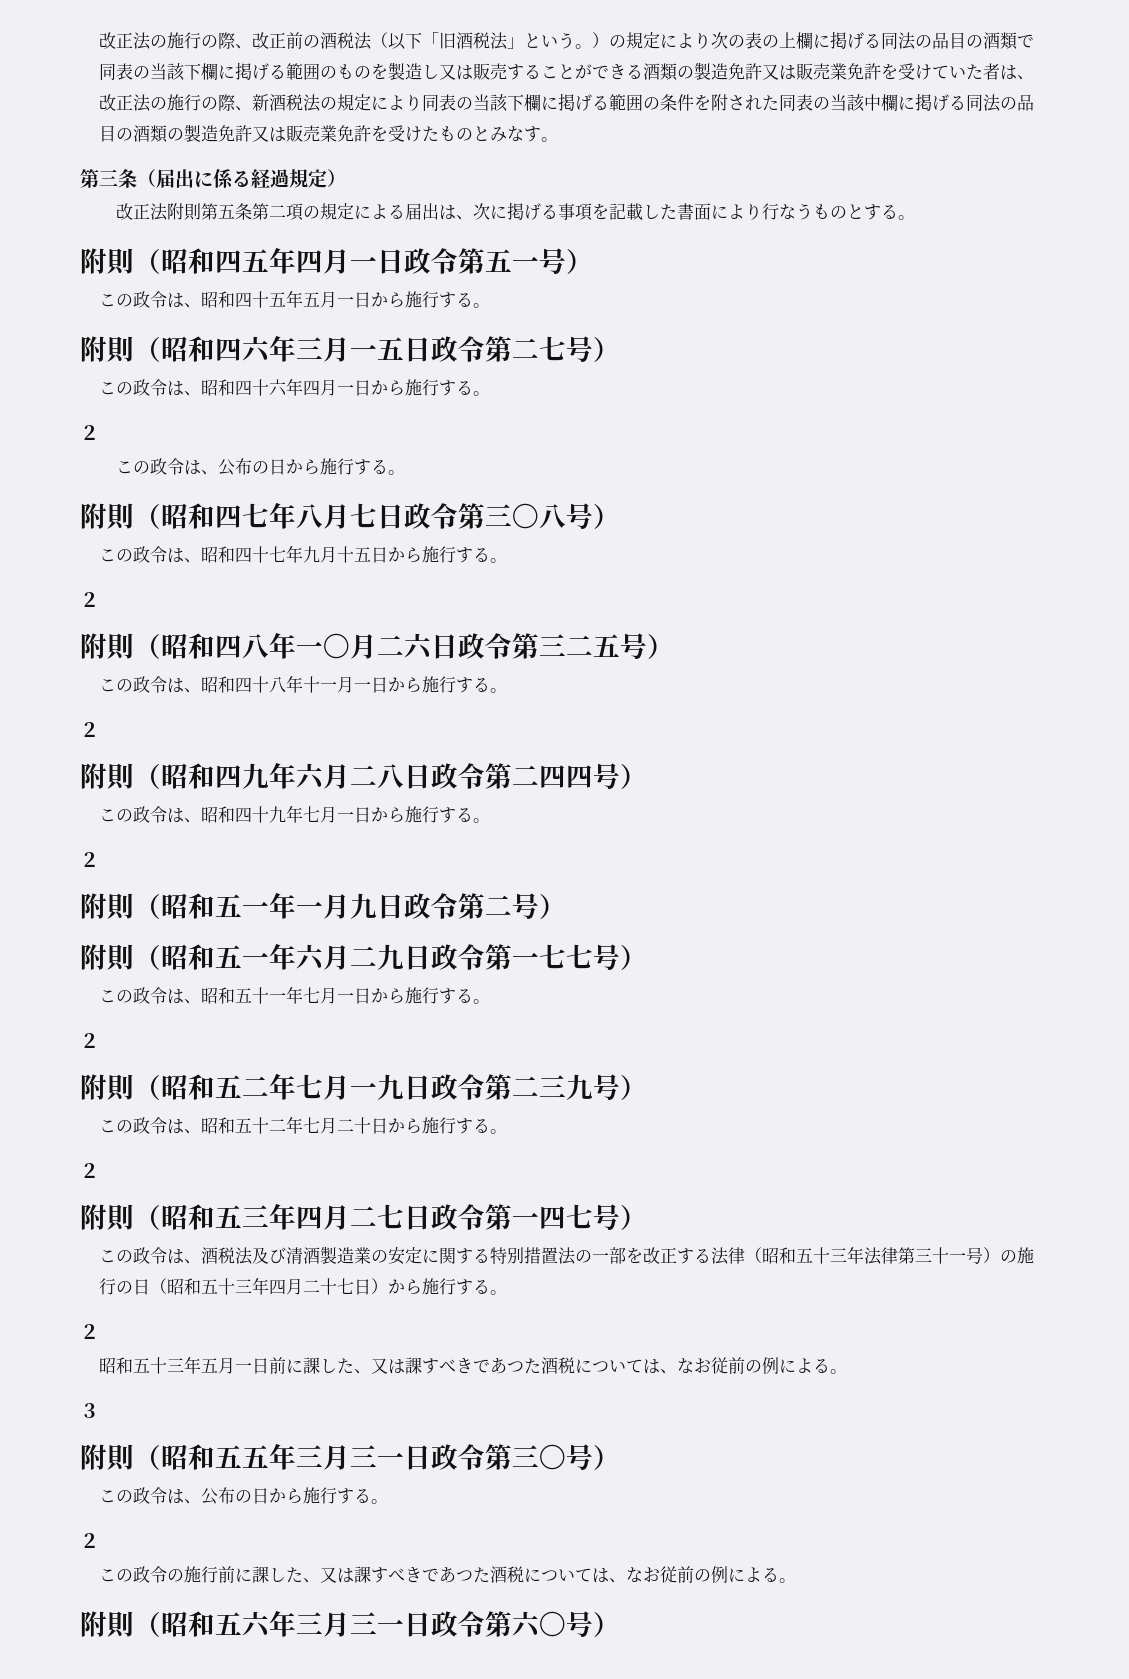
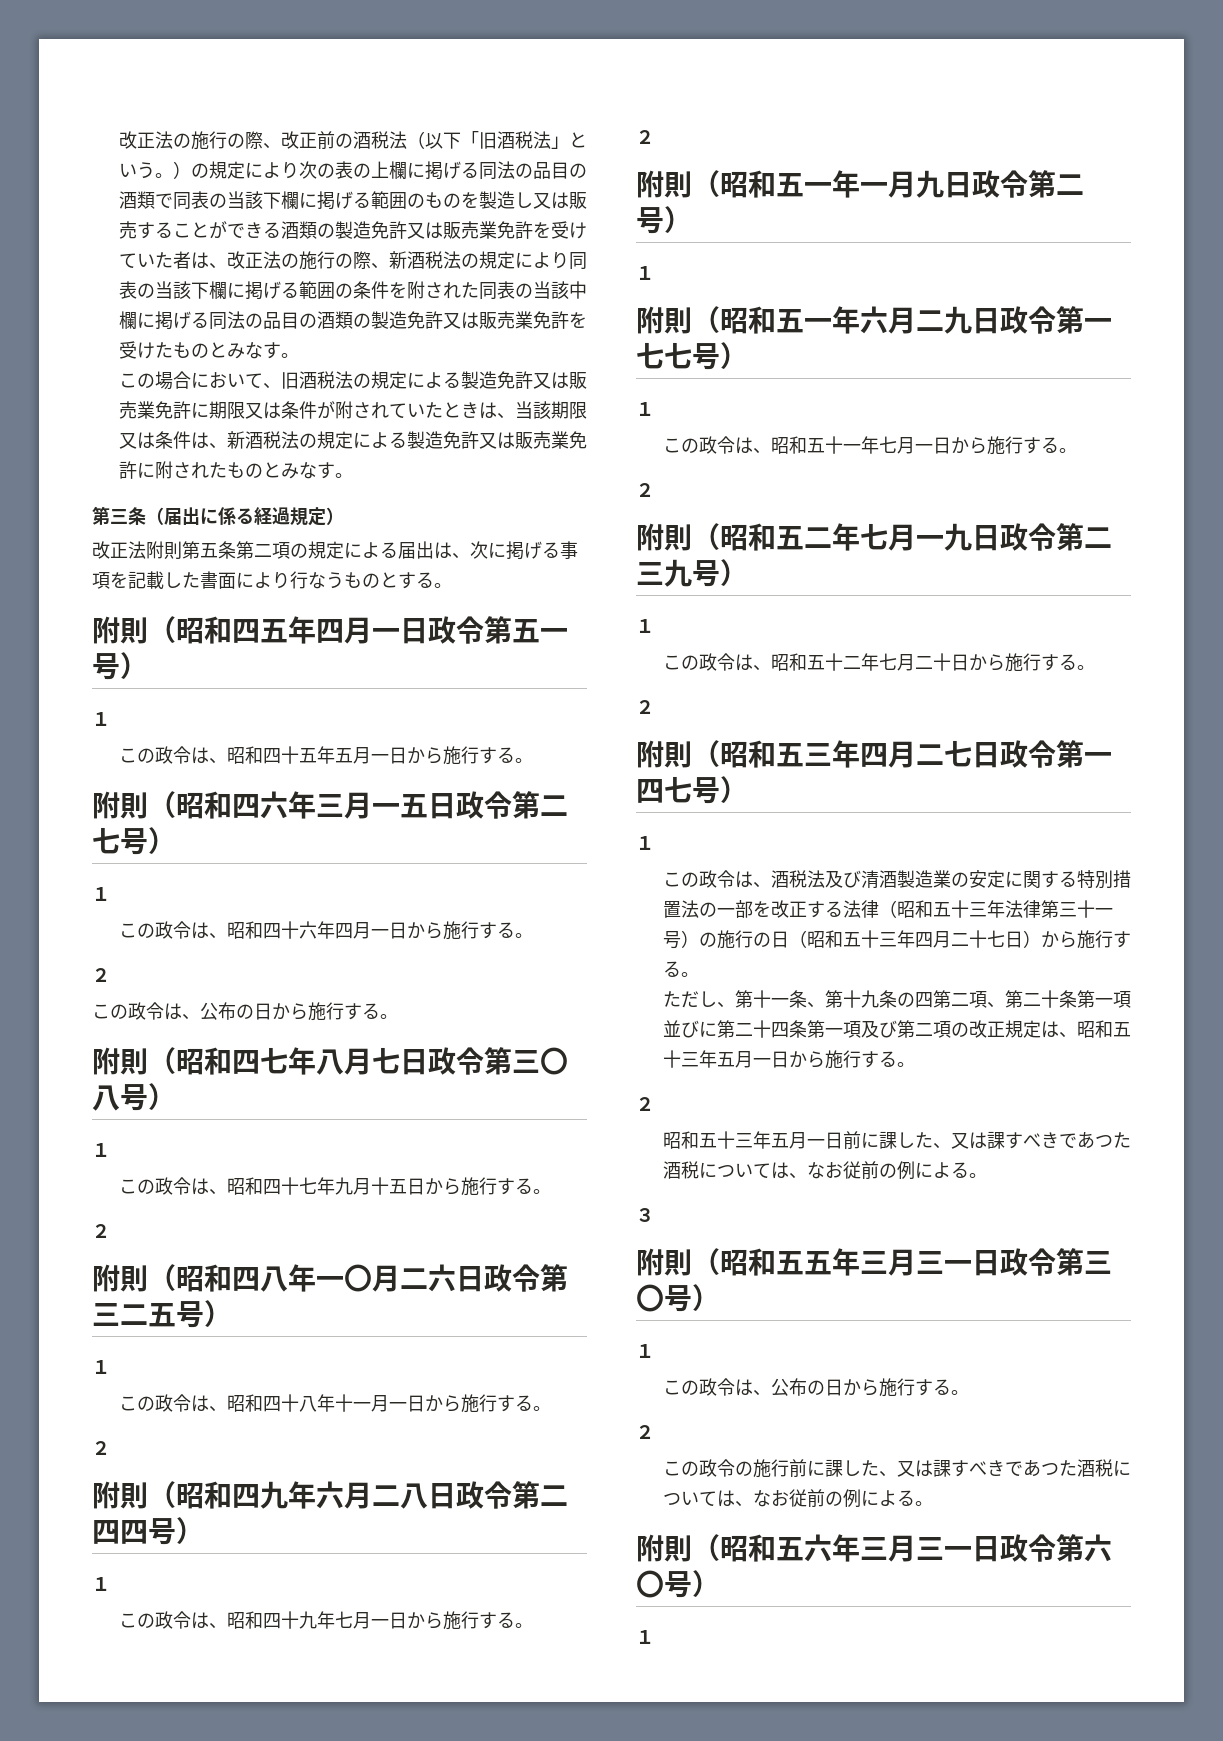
+ この場合において、旧酒税法の規定による製造免許又は販売業免許に期限又は条件が附されていたときは、当該期限又は条件は、新酒税法の規定による製造免許又は販売業免許に附されたものとみなす。
  附則（昭和四五年四月一日政令第五一号）
+ １
  附則（昭和四六年三月一五日政令第二七号）
+ １
  附則（昭和四七年八月七日政令第三〇八号）
+ １
  附則（昭和四八年一〇月二六日政令第三二五号）
+ １
  附則（昭和四九年六月二八日政令第二四四号）
+ １
  附則（昭和五一年一月九日政令第二号）
+ １
  附則（昭和五一年六月二九日政令第一七七号）
+ １
  附則（昭和五二年七月一九日政令第二三九号）
+ １
  附則（昭和五三年四月二七日政令第一四七号）
+ １
+ ただし、第十一条、第十九条の四第二項、第二十条第一項並びに第二十四条第一項及び第二項の改正規定は、昭和五十三年五月一日から施行する。
  附則（昭和五五年三月三一日政令第三〇号）
+ １
  附則（昭和五六年三月三一日政令第六〇号）
+ １

